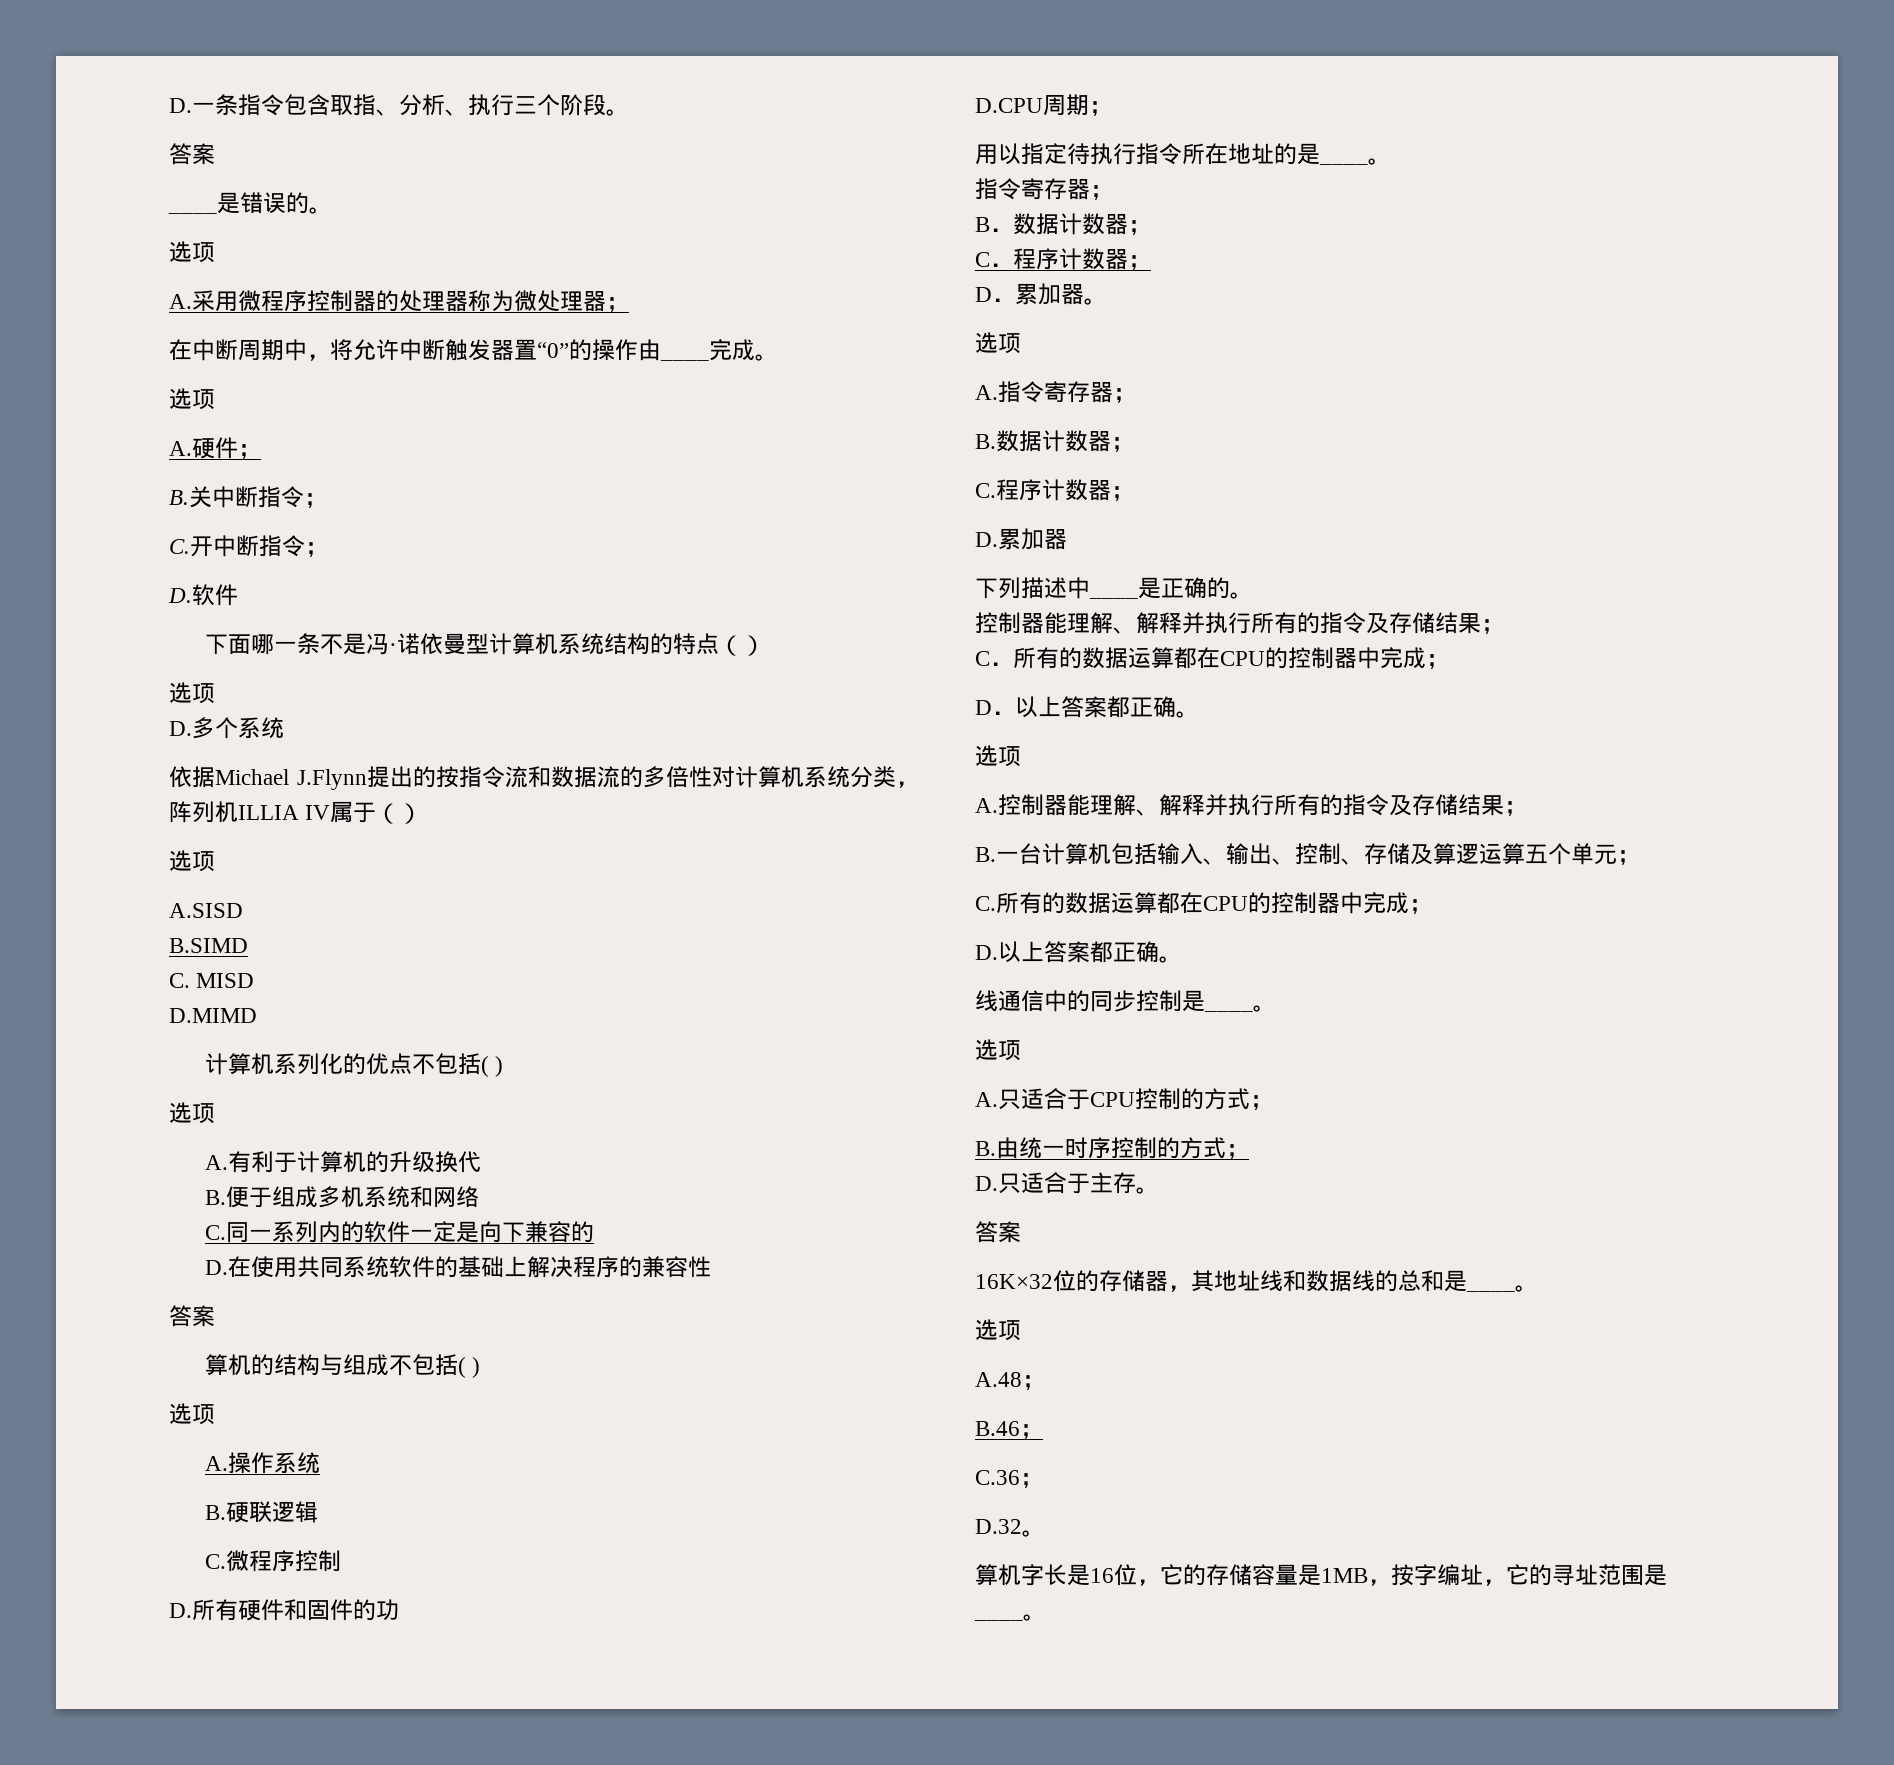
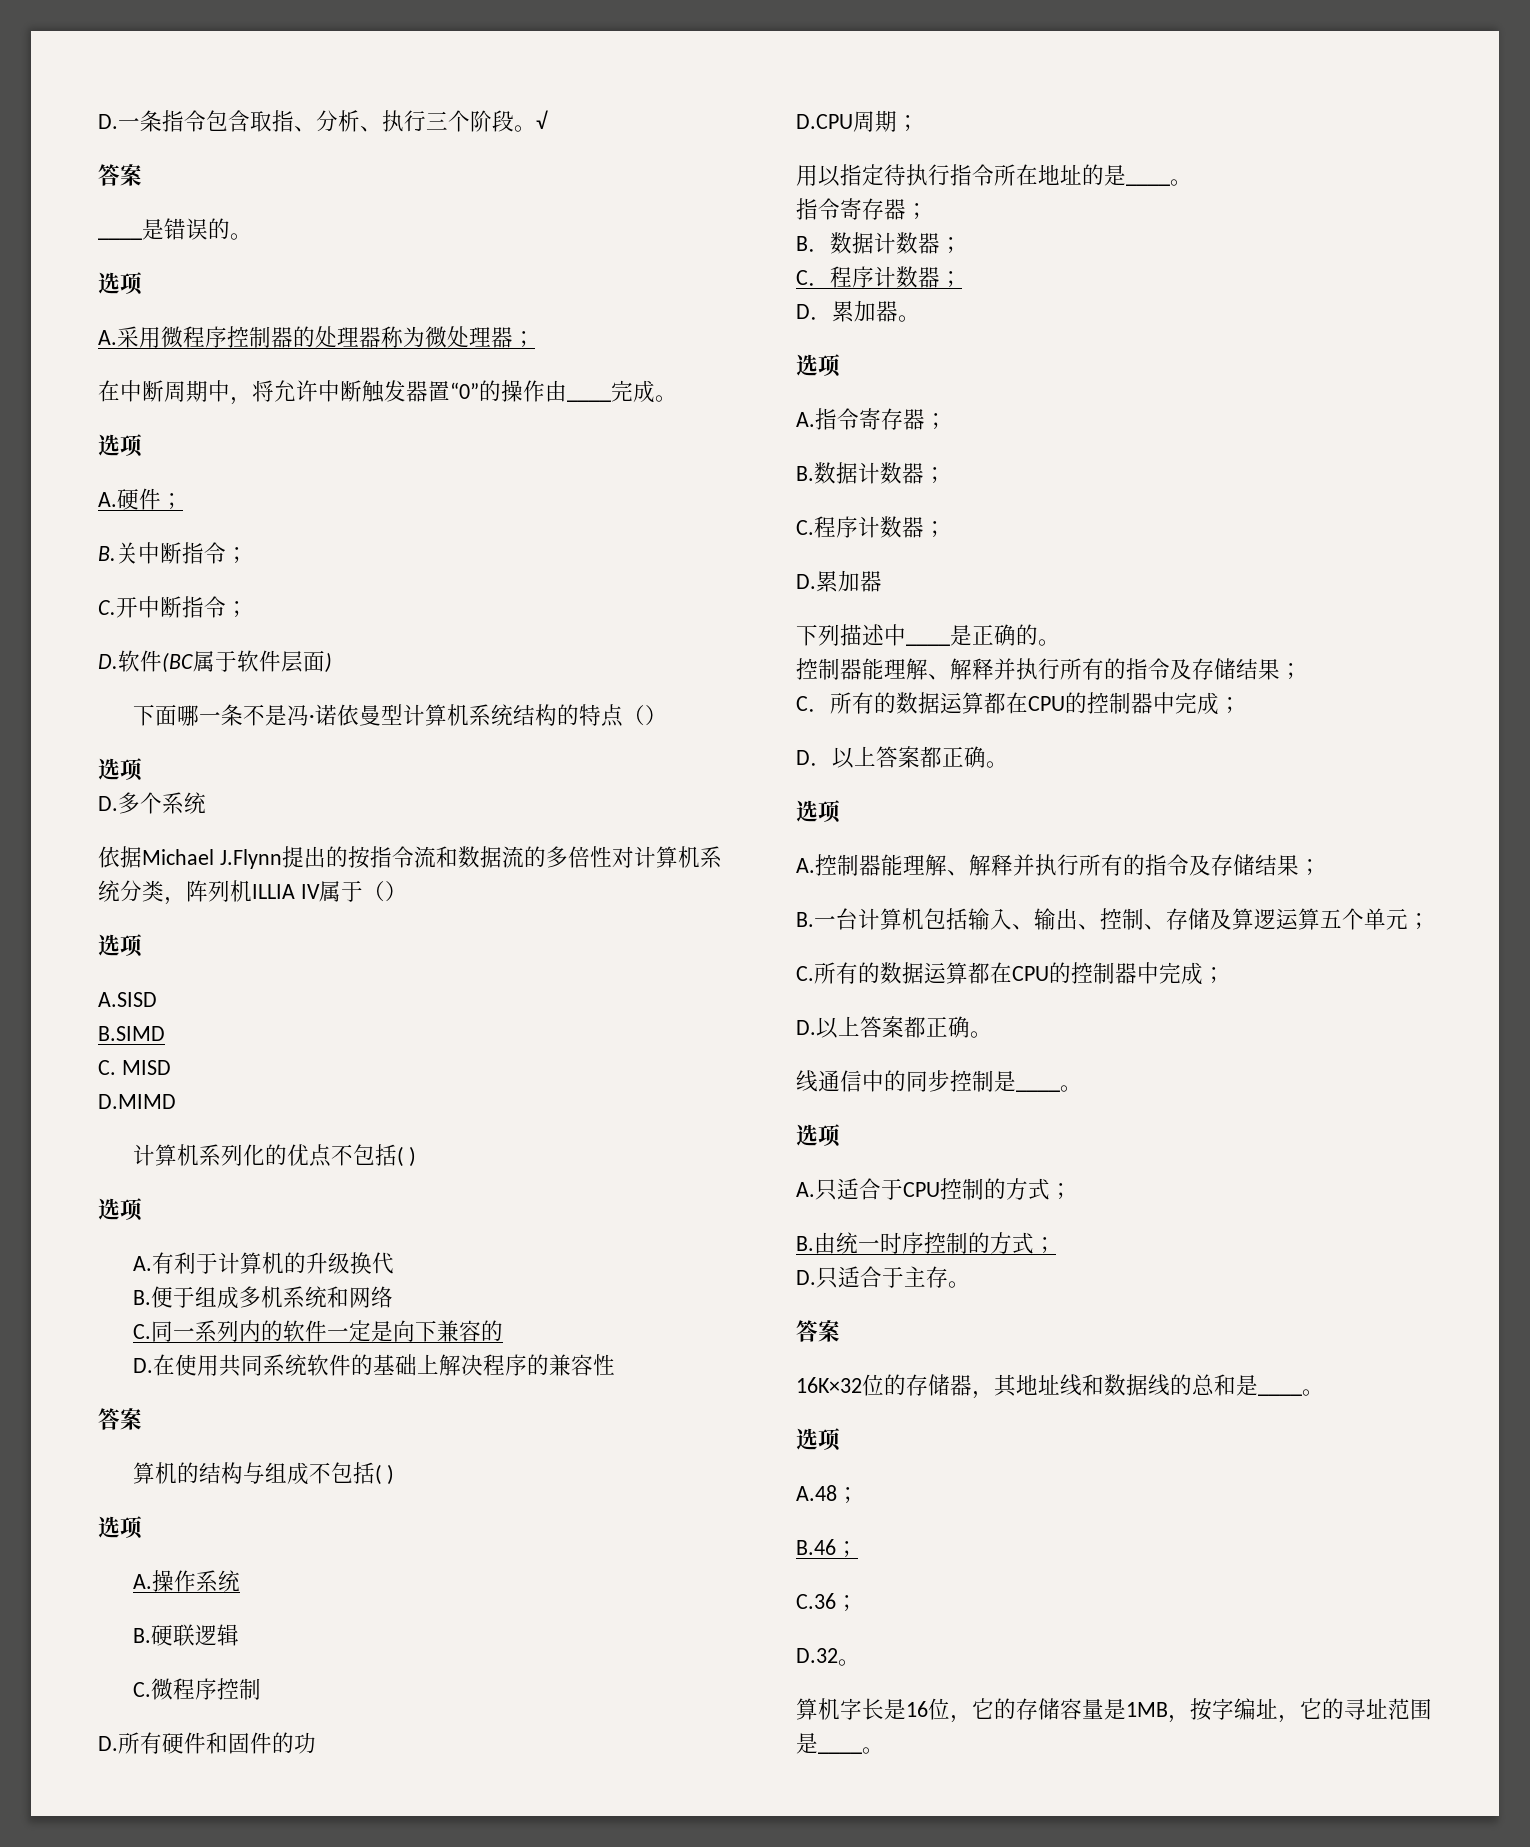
+ √
- D.软件
+ D.软件(BC属于软件层面)

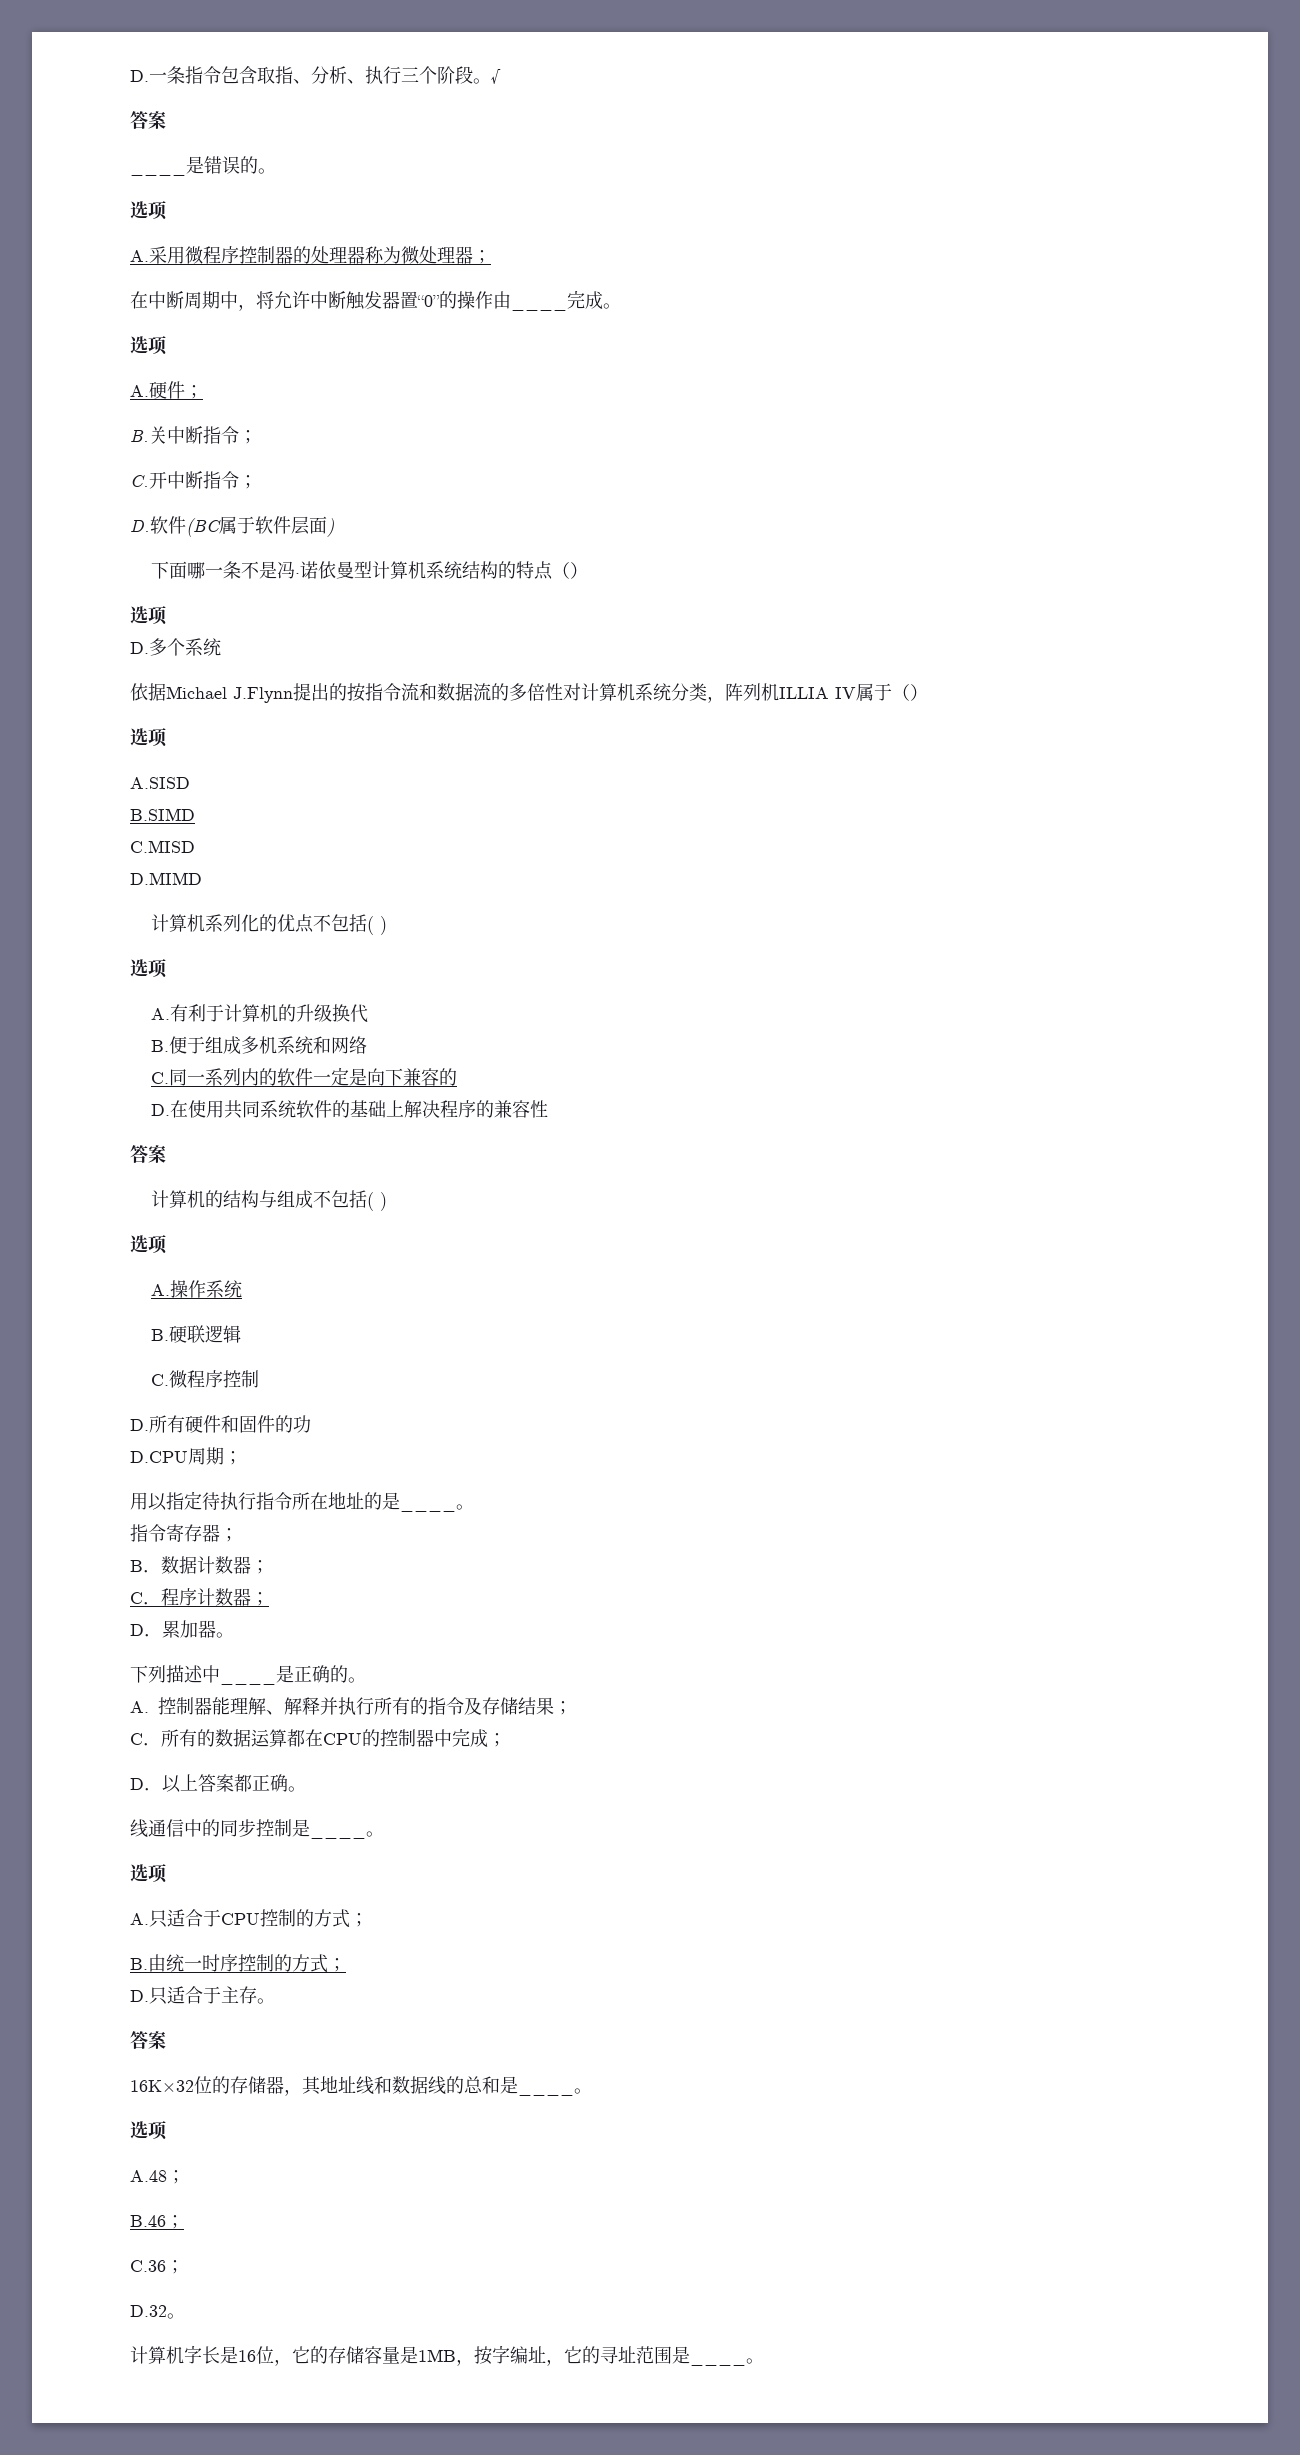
- C. MISD
+ C.MISD
- 算机的结构与组成不包括( )
+ 计算机的结构与组成不包括( )
  D．累加器。
- 选项
- A.指令寄存器；
- B.数据计数器；
- C.程序计数器；
- D.累加器
  下列描述中____是正确的。
- 控制器能理解、解释并执行所有的指令及存储结果；
+ A.控制器能理解、解释并执行所有的指令及存储结果；
  D．以上答案都正确。
- 选项
- A.控制器能理解、解释并执行所有的指令及存储结果；
- B.一台计算机包括输入、输出、控制、存储及算逻运算五个单元；
- C.所有的数据运算都在CPU的控制器中完成；
- D.以上答案都正确。
- 算机字长是16位，它的存储容量是1MB，按字编址，它的寻址范围是____。
+ 计算机字长是16位，它的存储容量是1MB，按字编址，它的寻址范围是____。

